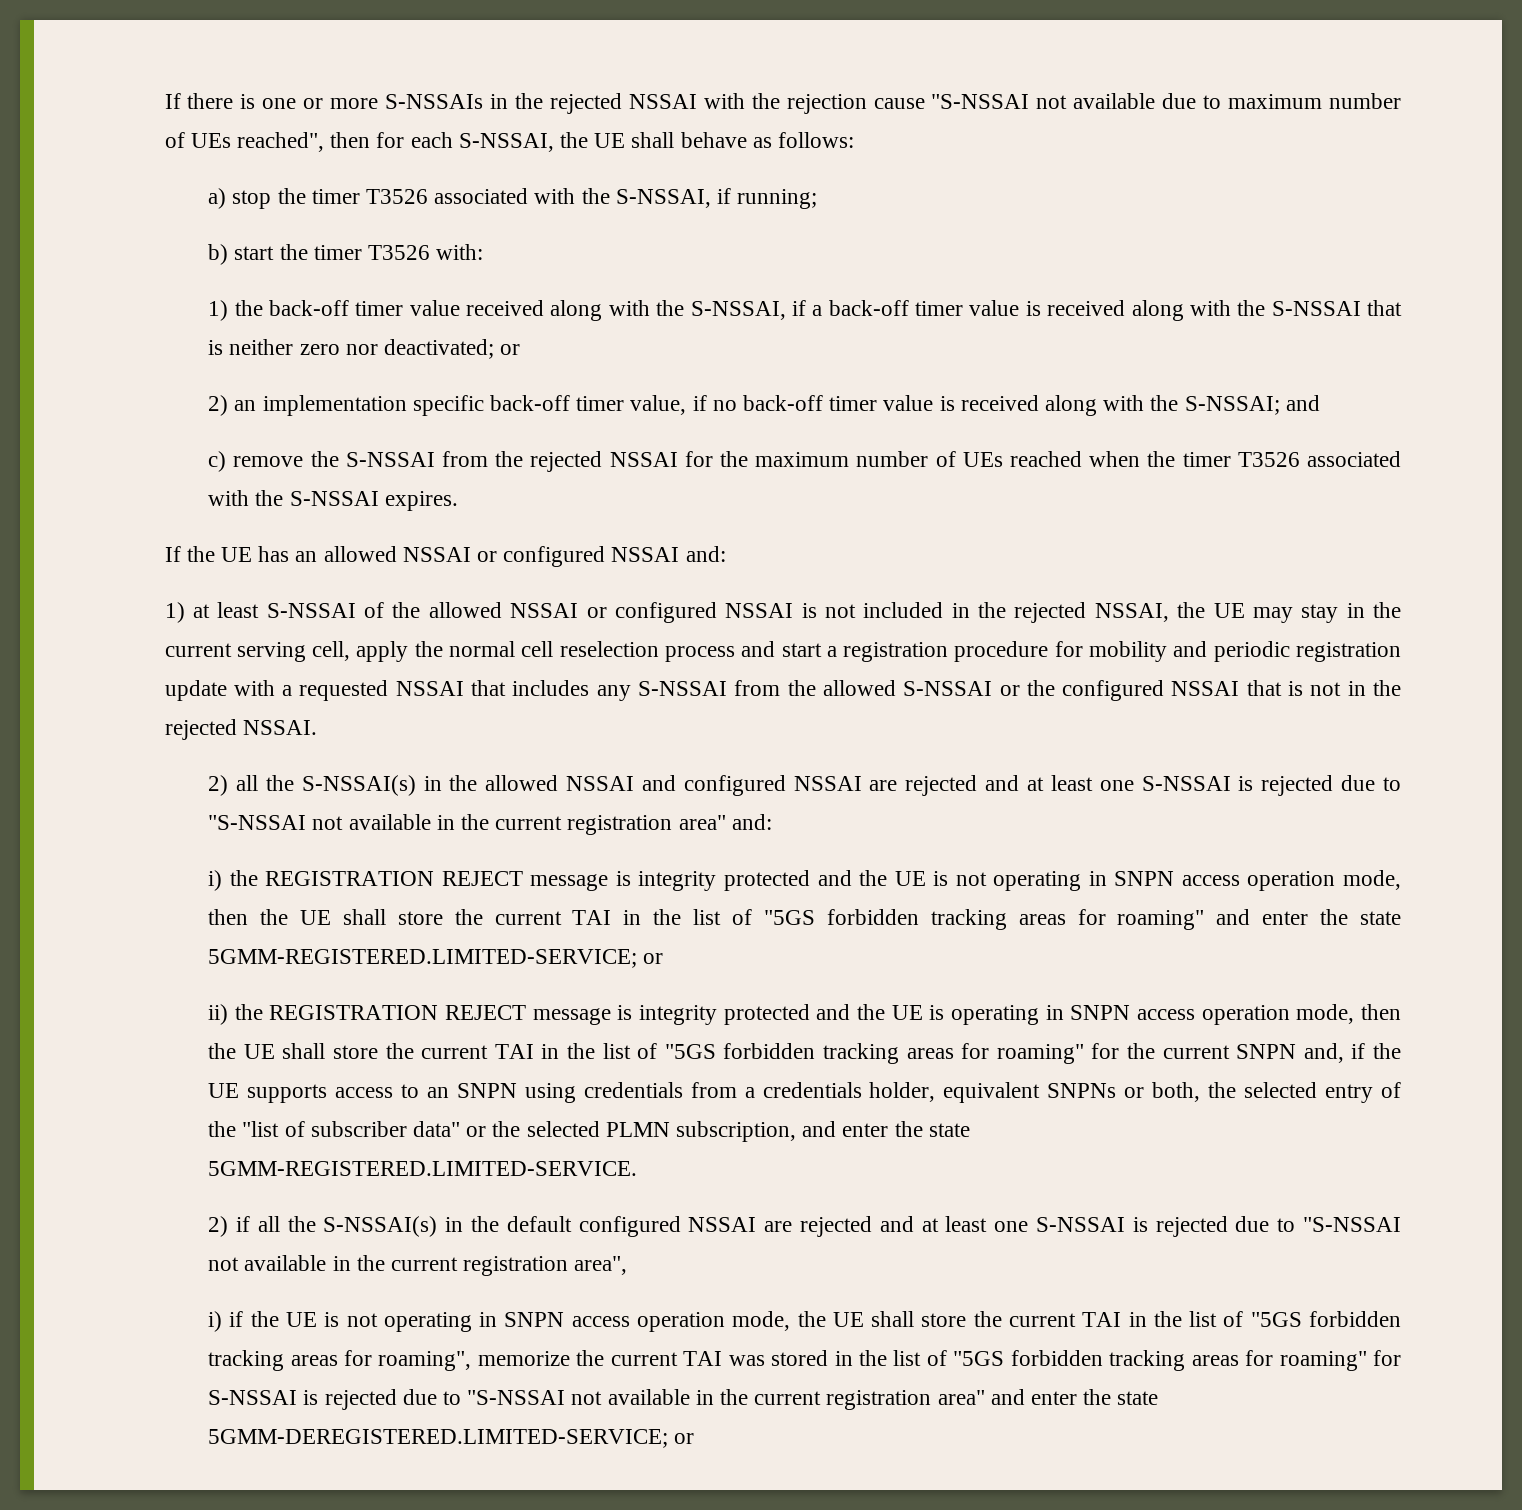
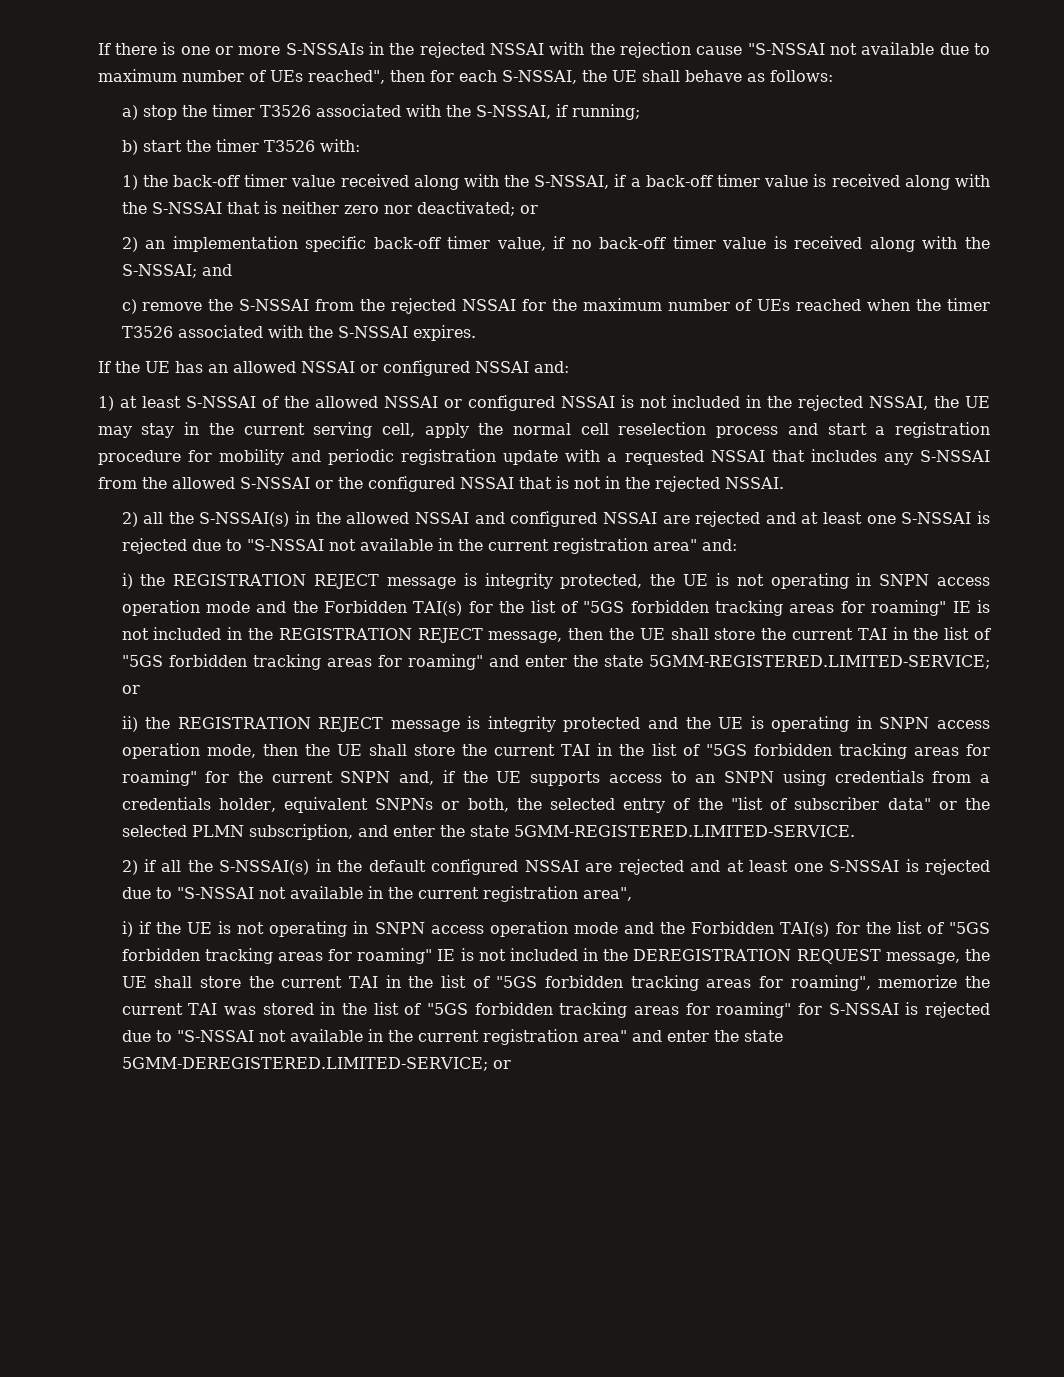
- i) the REGISTRATION REJECT message is integrity protected and the UE is not operating in SNPN access operation mode, then the UE shall store the current TAI in the list of "5GS forbidden tracking areas for roaming" and enter the state 5GMM-REGISTERED.LIMITED-SERVICE; or
+ i) the REGISTRATION REJECT message is integrity protected, the UE is not operating in SNPN access operation mode and the Forbidden TAI(s) for the list of "5GS forbidden tracking areas for roaming" IE is not included in the REGISTRATION REJECT message, then the UE shall store the current TAI in the list of "5GS forbidden tracking areas for roaming" and enter the state 5GMM-REGISTERED.LIMITED-SERVICE; or
- i) if the UE is not operating in SNPN access operation mode, the UE shall store the current TAI in the list of "5GS forbidden tracking areas for roaming", memorize the current TAI was stored in the list of "5GS forbidden tracking areas for roaming" for S-NSSAI is rejected due to "S-NSSAI not available in the current registration area" and enter the state 5GMM-DEREGISTERED.LIMITED-SERVICE;
+ i) if the UE is not operating in SNPN access operation mode and the Forbidden TAI(s) for the list of "5GS forbidden tracking areas for roaming" IE is not included in the DEREGISTRATION REQUEST message, the UE shall store the current TAI in the list of "5GS forbidden tracking areas for roaming", memorize the current TAI was stored in the list of "5GS forbidden tracking areas for roaming" for S-NSSAI is rejected due to "S-NSSAI not available in the current registration area" and enter the state 5GMM-DEREGISTERED.LIMITED-SERVICE;

